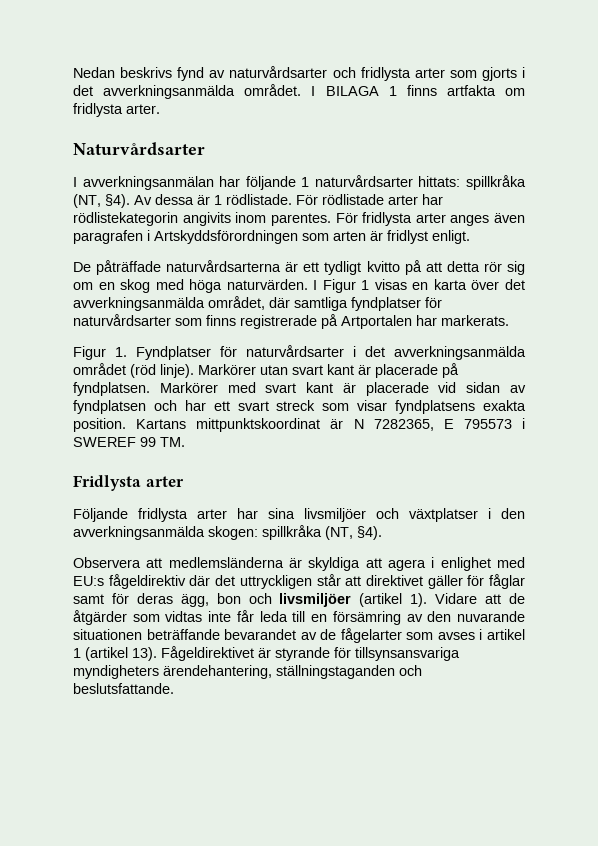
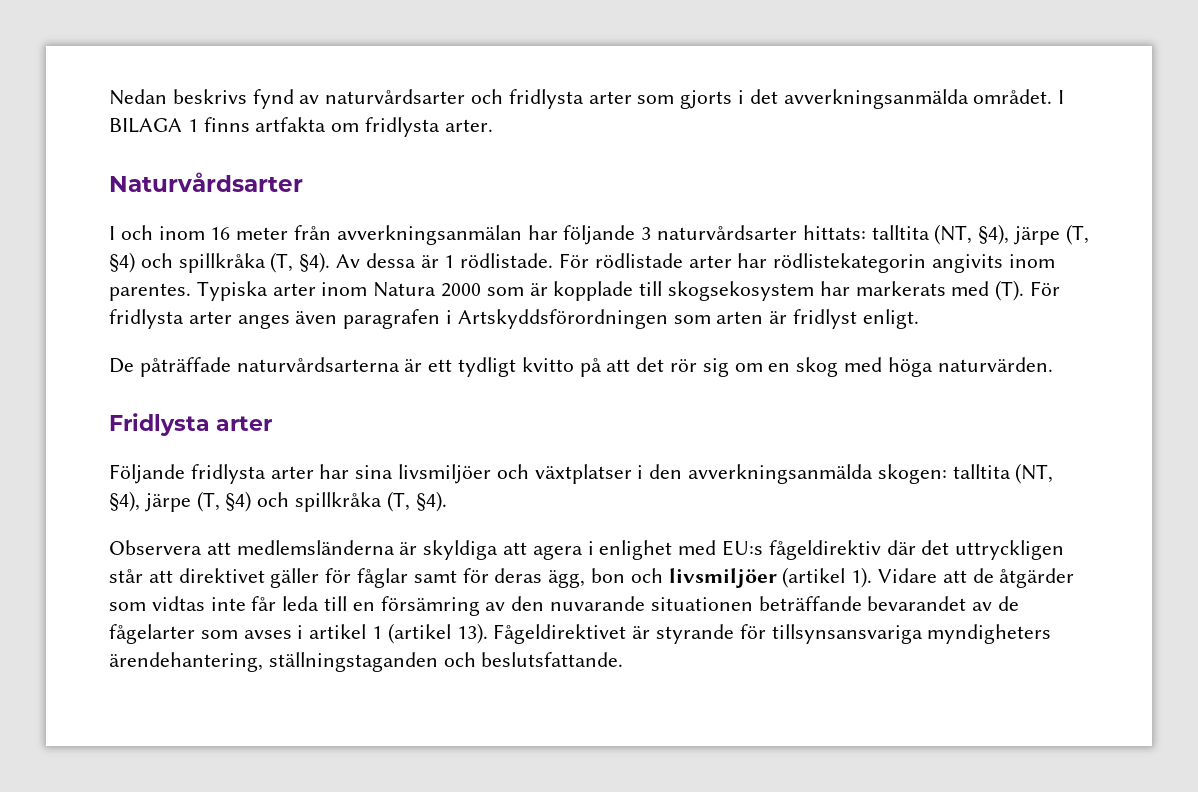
- I avverkningsanmälan har följande 1 naturvårdsarter hittats: spillkråka (NT, §4).
+ I och inom 16 meter från avverkningsanmälan har följande 3 naturvårdsarter hittats: talltita (NT, §4), järpe (T, §4) och spillkråka (T, §4).
- För fridlysta arter anges även paragrafen i Artskyddsförordningen som arten är fridlyst enligt.
+ Typiska arter inom Natura 2000 som är kopplade till skogsekosystem har markerats med (T). För fridlysta arter anges även paragrafen i Artskyddsförordningen som arten är fridlyst enligt.
- De påträffade naturvårdsarterna är ett tydligt kvitto på att detta rör sig om en skog med höga naturvärden. I Figur 1 visas en karta över det avverkningsanmälda området, där samtliga fyndplatser för naturvårdsarter som finns registrerade på Artportalen har markerats.
- Figur 1. Fyndplatser för naturvårdsarter i det avverkningsanmälda området (röd linje). Markörer utan svart kant är placerade på fyndplatsen. Markörer med svart kant är placerade vid sidan av fyndplatsen och har ett svart streck som visar fyndplatsens exakta position. Kartans mittpunktskoordinat är N 7282365, E 795573 i SWEREF 99 TM.
+ De påträffade naturvårdsarterna är ett tydligt kvitto på att det rör sig om en skog med höga naturvärden.
- Följande fridlysta arter har sina livsmiljöer och växtplatser i den avverkningsanmälda skogen: spillkråka (NT, §4).
+ Följande fridlysta arter har sina livsmiljöer och växtplatser i den avverkningsanmälda skogen: talltita (NT, §4), järpe (T, §4) och spillkråka (T, §4).

